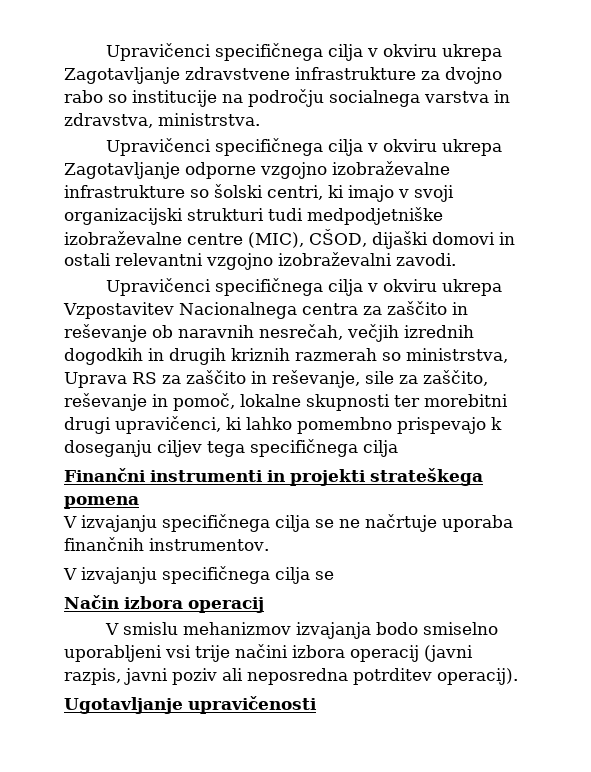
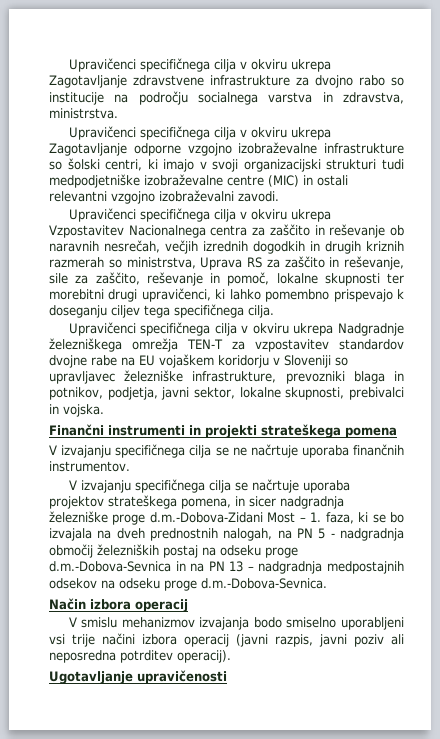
- Upravičenci specifičnega cilja v okviru ukrepa Zagotavljanje odporne vzgojno izobraževalne infrastrukture so šolski centri, ki imajo v svoji organizacijski strukturi tudi medpodjetniške izobraževalne centre (MIC), CŠOD, dijaški domovi in ostali relevantni vzgojno izobraževalni zavodi.
+ Upravičenci specifičnega cilja v okviru ukrepa Zagotavljanje odporne vzgojno izobraževalne infrastrukture so šolski centri, ki imajo v svoji organizacijski strukturi tudi medpodjetniške izobraževalne centre (MIC) in ostali relevantni vzgojno izobraževalni zavodi.
- Upravičenci specifičnega cilja v okviru ukrepa Vzpostavitev Nacionalnega centra za zaščito in reševanje ob naravnih nesrečah, večjih izrednih dogodkih in drugih kriznih razmerah so ministrstva, Uprava RS za zaščito in reševanje, sile za zaščito, reševanje in pomoč, lokalne skupnosti ter morebitni drugi upravičenci, ki lahko pomembno prispevajo k doseganju ciljev tega specifičnega cilja
+ Upravičenci specifičnega cilja v okviru ukrepa Vzpostavitev Nacionalnega centra za zaščito in reševanje ob naravnih nesrečah, večjih izrednih dogodkih in drugih kriznih razmerah so ministrstva, Uprava RS za zaščito in reševanje, sile za zaščito, reševanje in pomoč, lokalne skupnosti ter morebitni drugi upravičenci, ki lahko pomembno prispevajo k doseganju ciljev tega specifičnega cilja.
+ Upravičenci specifičnega cilja v okviru ukrepa Nadgradnje železniškega omrežja TEN-T za vzpostavitev standardov dvojne rabe na EU vojaškem koridorju v Sloveniji so upravljavec železniške infrastrukture, prevozniki blaga in potnikov, podjetja, javni sektor, lokalne skupnosti, prebivalci in vojska.
  V izvajanju specifičnega cilja se ne načrtuje uporaba finančnih instrumentov.
- V izvajanju specifičnega cilja se
+ V izvajanju specifičnega cilja se načrtuje uporaba projektov strateškega pomena, in sicer nadgradnja železniške proge d.m.-Dobova-Zidani Most – 1. faza, ki se bo izvajala na dveh prednostnih nalogah, na PN 5 - nadgradnja območij železniških postaj na odseku proge d.m.-Dobova-Sevnica in na PN 13 – nadgradnja medpostajnih odsekov na odseku proge d.m.-Dobova-Sevnica.

